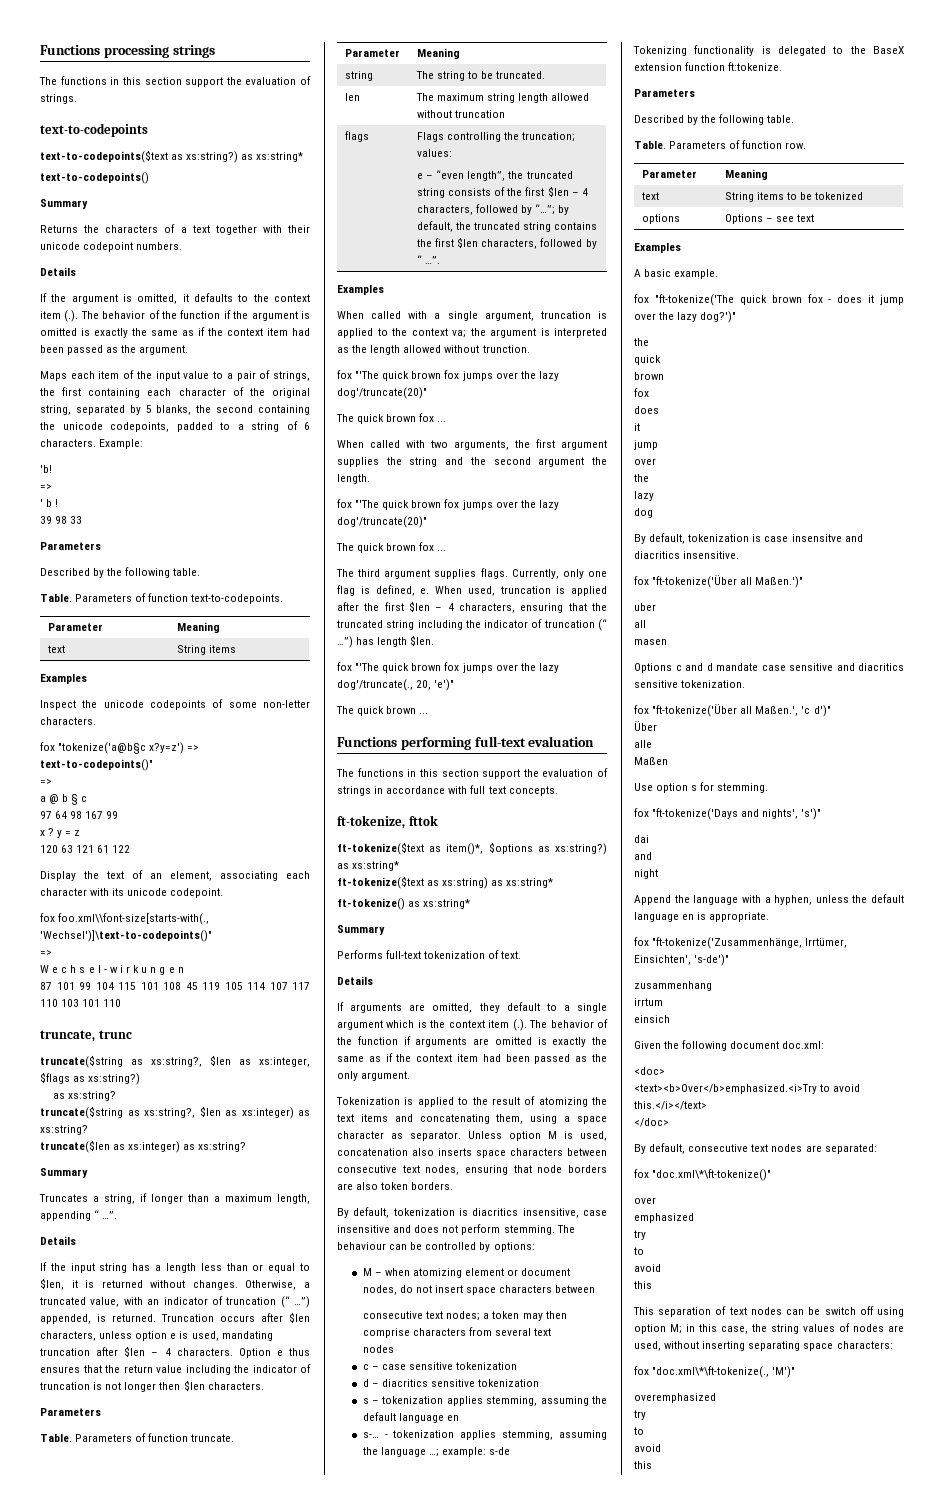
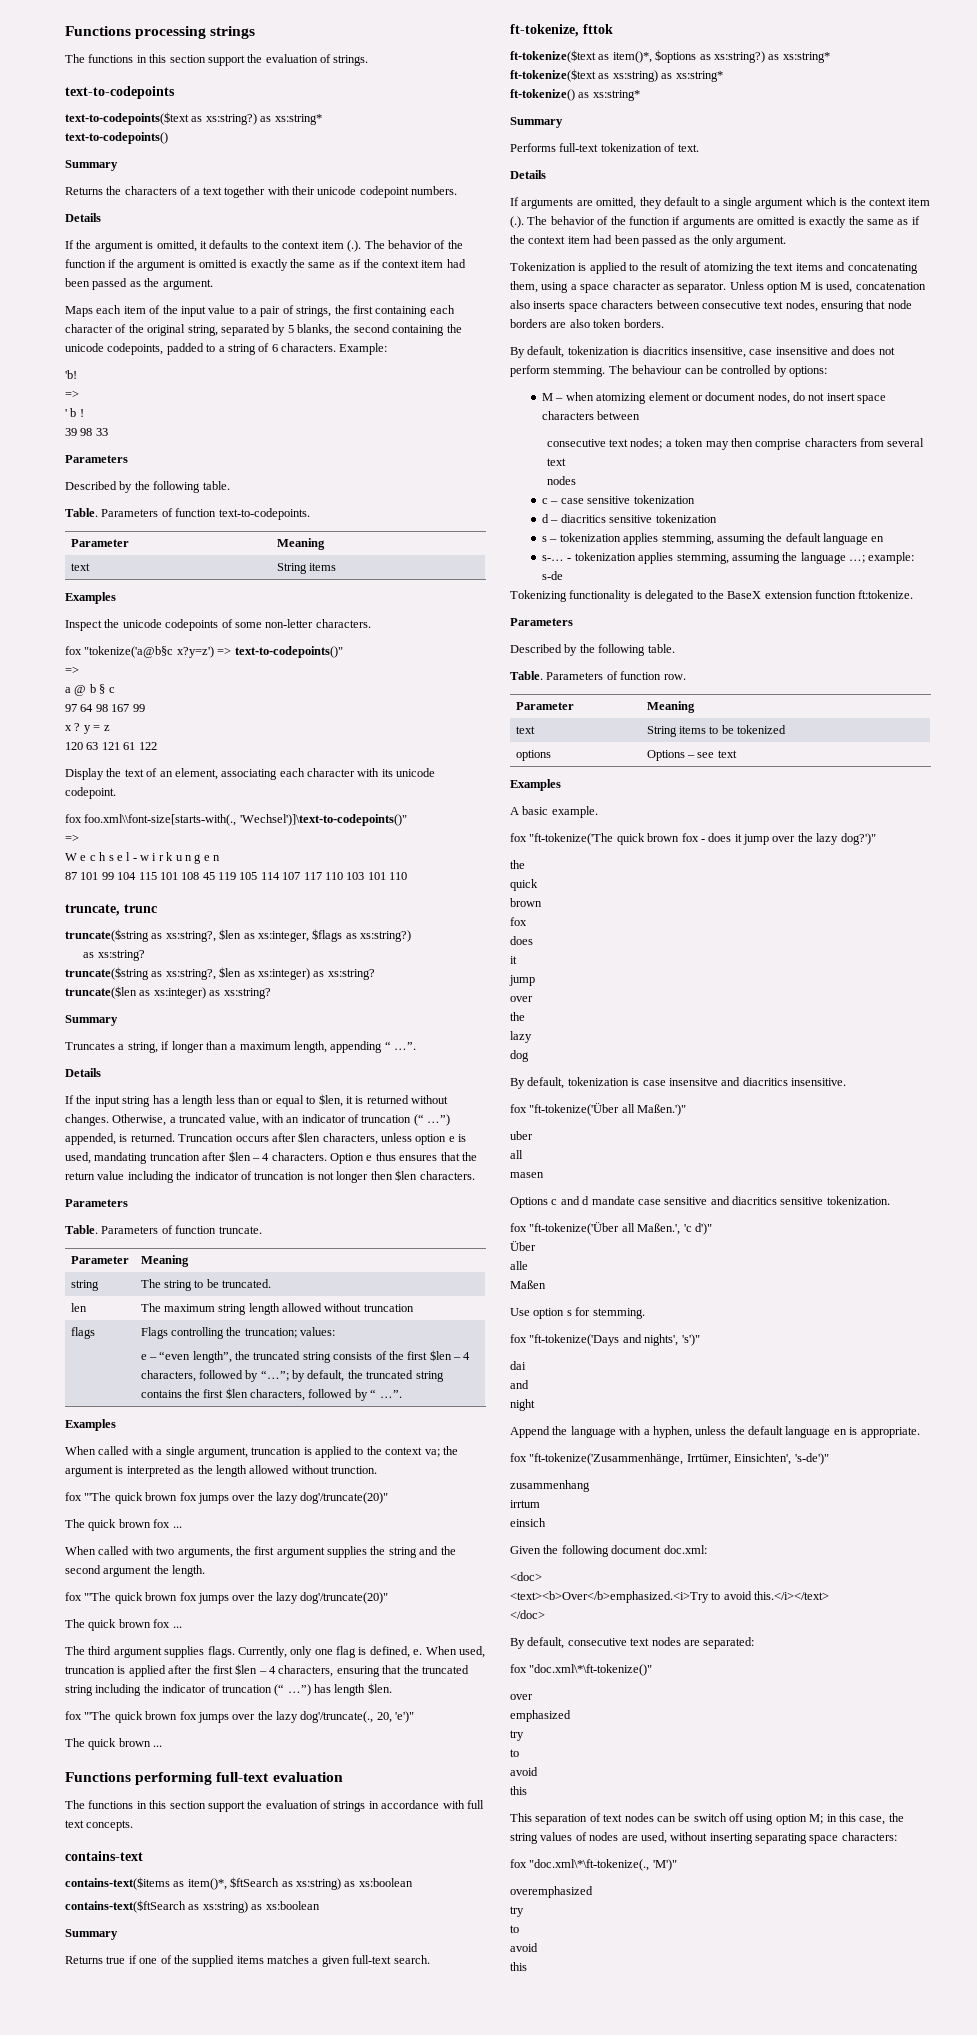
+ contains-text
+ contains-text($items as item()*, $ftSearch as xs:string) as xs:boolean
+ contains-text($ftSearch as xs:string) as xs:boolean
+ Summary
+ Returns true if one of the supplied items matches a given full-text search.

